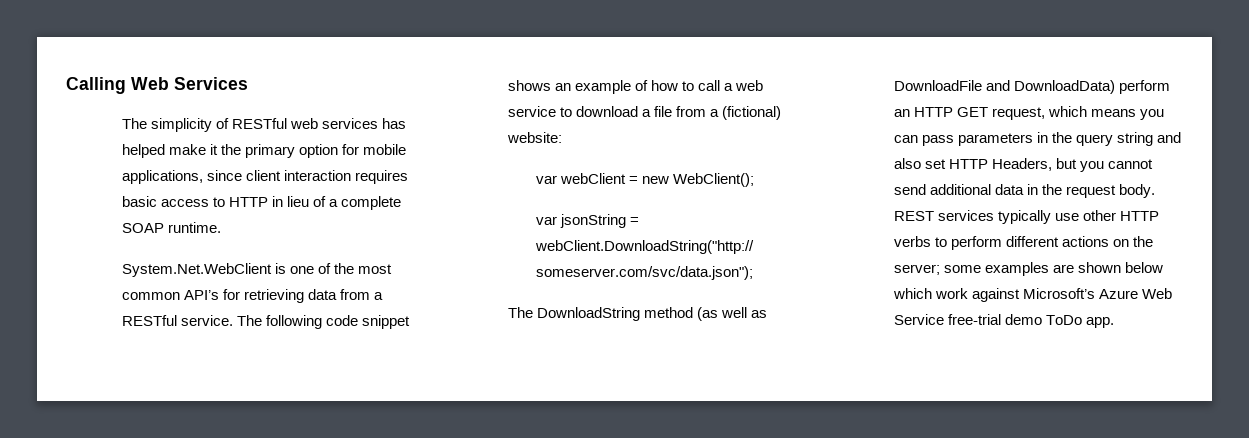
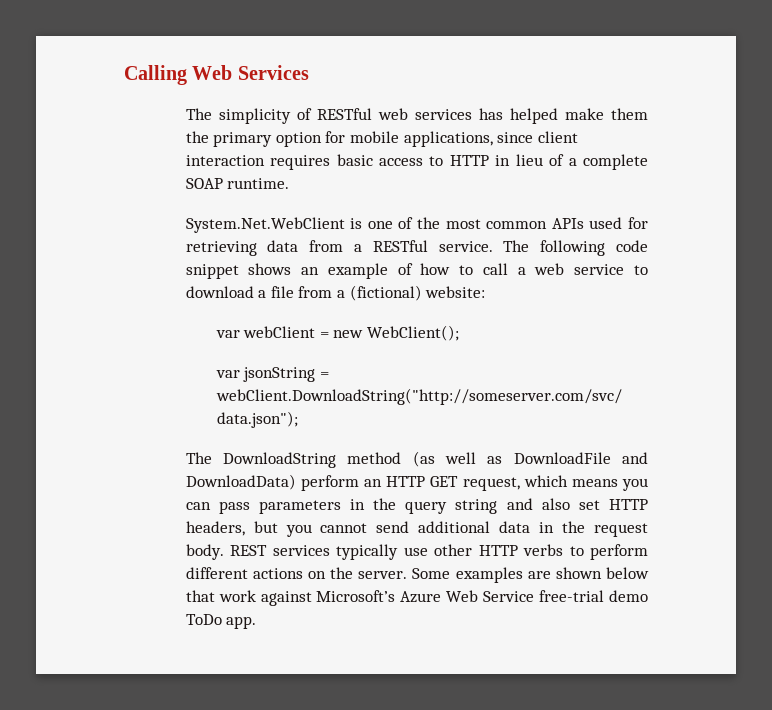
- The simplicity of RESTful web services has helped make it the primary option for mobile applications, since client interaction requires basic access to HTTP in lieu of a complete SOAP runtime.
+ The simplicity of RESTful web services has helped make them the primary option for mobile applications, since client interaction requires basic access to HTTP in lieu of a complete SOAP runtime.
- System.Net.WebClient is one of the most common API’s for retrieving data from a RESTful service.
+ System.Net.WebClient is one of the most common APIs used for retrieving data from a RESTful service.
- The DownloadString method (as well as DownloadFile and DownloadData) perform an HTTP GET request, which means you can pass parameters in the query string and also set HTTP Headers, but you cannot send additional data in the request body.
+ The DownloadString method (as well as DownloadFile and DownloadData) perform an HTTP GET request, which means you can pass parameters in the query string and also set HTTP headers, but you cannot send additional data in the request body.
- REST services typically use other HTTP verbs to perform different actions on the server; some examples are shown below which work against Microsoft’s Azure Web Service free-trial demo ToDo app.
+ REST services typically use other HTTP verbs to perform different actions on the server. Some examples are shown below that work against Microsoft’s Azure Web Service free-trial demo ToDo app.

